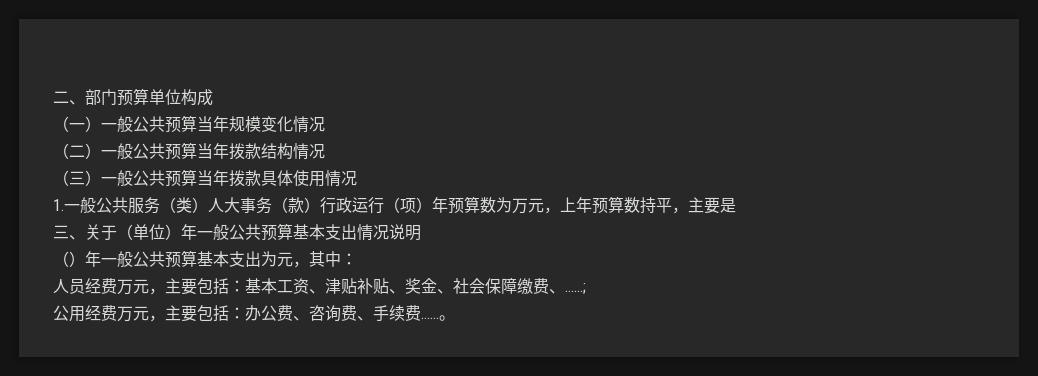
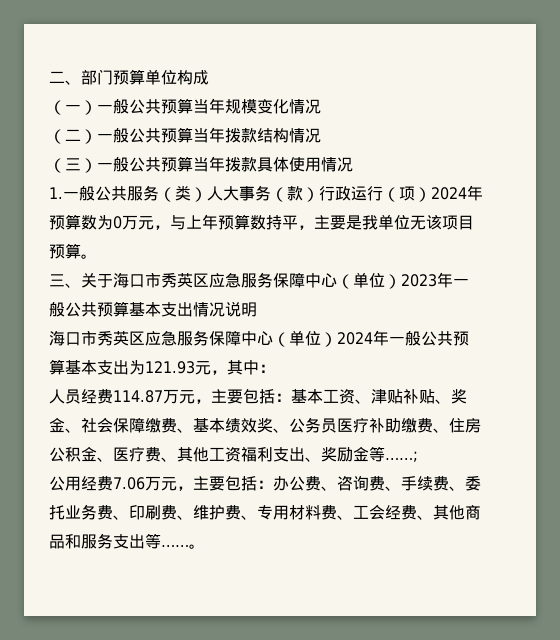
- 1.一般公共服务（类）人大事务（款）行政运行（项）年预算数为万元，上年预算数持平，主要是
- 三、关于（单位）年一般公共预算基本支出情况说明
+ 1.一般公共服务（类）人大事务（款）行政运行（项）2024年预算数为0万元，与上年预算数持平，主要是我单位无该项目预算。
+ 三、关于海口市秀英区应急服务保障中心（单位）2023年一般公共预算基本支出情况说明
- （）年一般公共预算基本支出为元，其中：
+ 海口市秀英区应急服务保障中心（单位）2024年一般公共预算基本支出为121.93元，其中：
- 人员经费万元，主要包括：基本工资、津贴补贴、奖金、社会保障缴费、……;
+ 人员经费114.87万元，主要包括：基本工资、津贴补贴、奖金、社会保障缴费、基本绩效奖、公务员医疗补助缴费、住房公积金、医疗费、其他工资福利支出、奖励金等……;
- 公用经费万元，主要包括：办公费、咨询费、手续费……
+ 公用经费7.06万元，主要包括：办公费、咨询费、手续费、委托业务费、印刷费、维护费、专用材料费、工会经费、其他商品和服务支出等……

